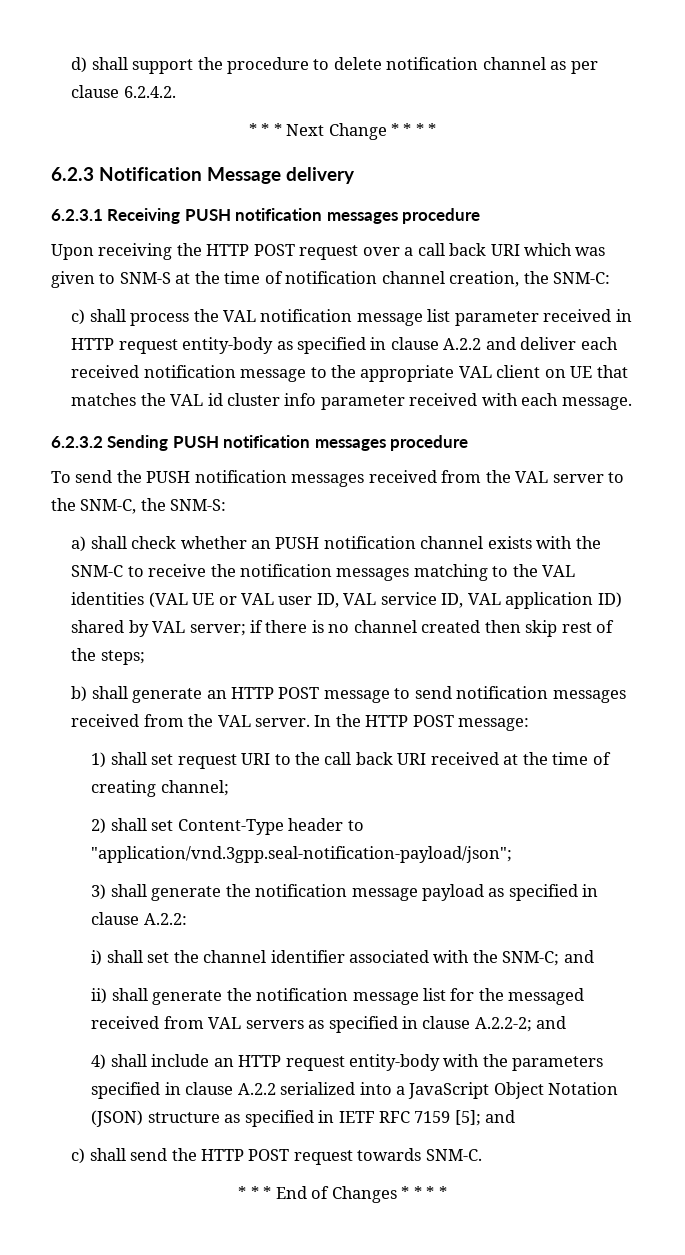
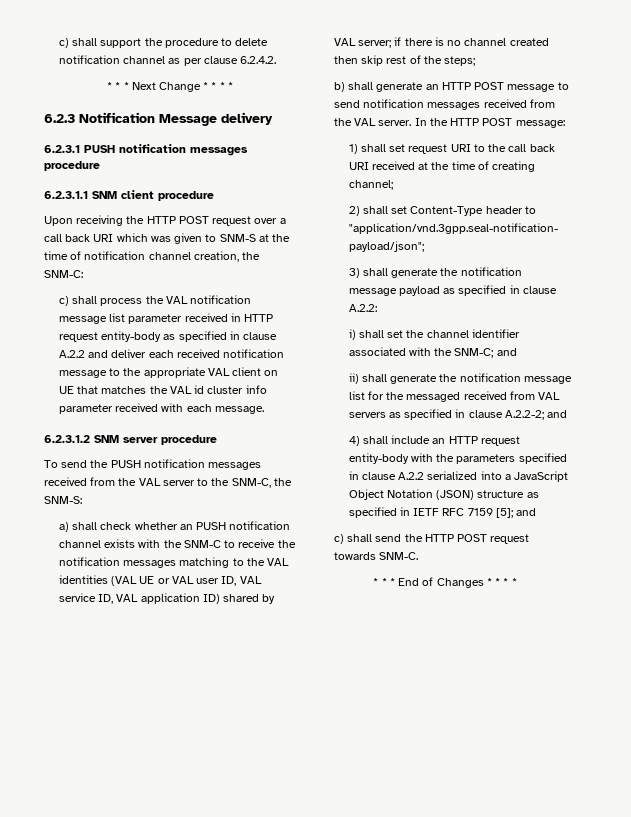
- d) shall support the procedure to delete notification channel as per clause 6.2.4.2.
+ c) shall support the procedure to delete notification channel as per clause 6.2.4.2.
- 6.2.3.1 Receiving PUSH notification messages procedure
+ 6.2.3.1 PUSH notification messages procedure
+ 6.2.3.1.1 SNM client procedure
- 6.2.3.2 Sending PUSH notification messages procedure
+ 6.2.3.1.2 SNM server procedure

